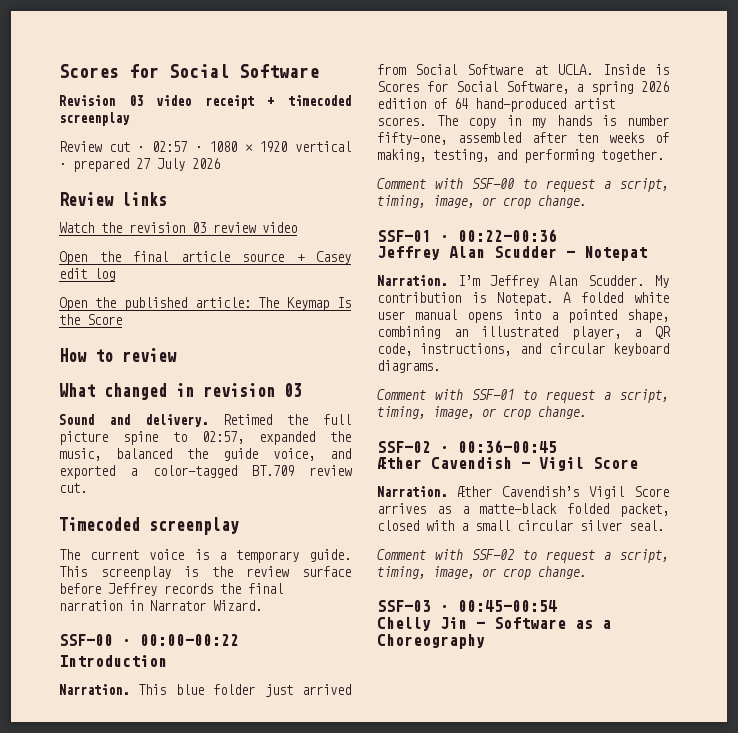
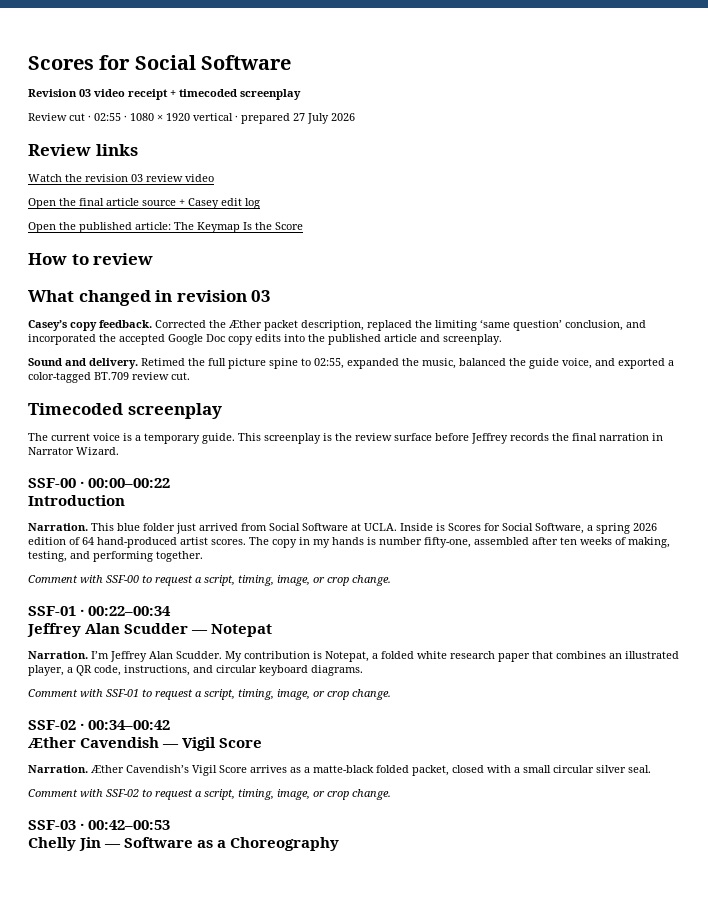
- Review cut · 02:57 · 1080 × 1920 vertical · prepared 27 July 2026
+ Review cut · 02:55 · 1080 × 1920 vertical · prepared 27 July 2026
+ Casey’s copy feedback. Corrected the Æther packet description, replaced the limiting ‘same question’ conclusion, and incorporated the accepted Google Doc copy edits into the published article and screenplay.
- Retimed the full picture spine to 02:57, expanded the music, balanced the guide voice, and exported a color-tagged BT.709 review cut.
+ Retimed the full picture spine to 02:55, expanded the music, balanced the guide voice, and exported a color-tagged BT.709 review cut.
- SSF-01 · 00:22–00:36
+ SSF-01 · 00:22–00:34
- My contribution is Notepat. A folded white user manual opens into a pointed shape, combining an illustrated player, a QR code, instructions, and circular keyboard diagrams.
+ My contribution is Notepat, a folded white research paper that combines an illustrated player, a QR code, instructions, and circular keyboard diagrams.
- SSF-02 · 00:36–00:45
+ SSF-02 · 00:34–00:42
- SSF-03 · 00:45–00:54
+ SSF-03 · 00:42–00:53

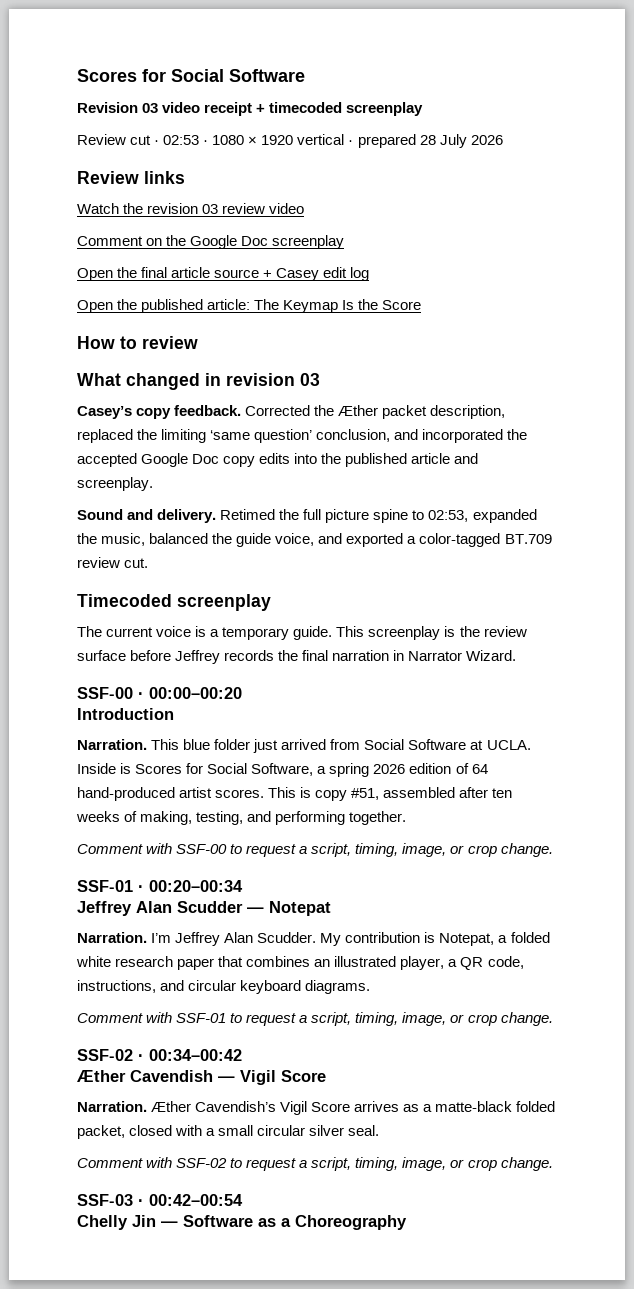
- Review cut · 02:55 · 1080 × 1920 vertical · prepared 27 July 2026
+ Review cut · 02:53 · 1080 × 1920 vertical · prepared 28 July 2026
+ Comment on the Google Doc screenplay
- Retimed the full picture spine to 02:55, expanded the music, balanced the guide voice, and exported a color-tagged BT.709 review cut.
+ Retimed the full picture spine to 02:53, expanded the music, balanced the guide voice, and exported a color-tagged BT.709 review cut.
- SSF-00 · 00:00–00:22
+ SSF-00 · 00:00–00:20
- The copy in my hands is number fifty-one, assembled after ten weeks of making, testing, and performing together.
+ This is copy #51, assembled after ten weeks of making, testing, and performing together.
- SSF-01 · 00:22–00:34
+ SSF-01 · 00:20–00:34
- SSF-03 · 00:42–00:53
+ SSF-03 · 00:42–00:54

